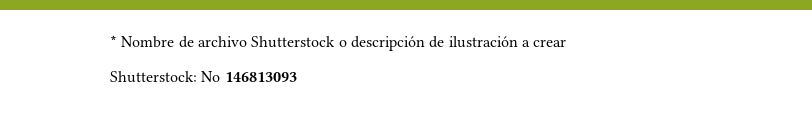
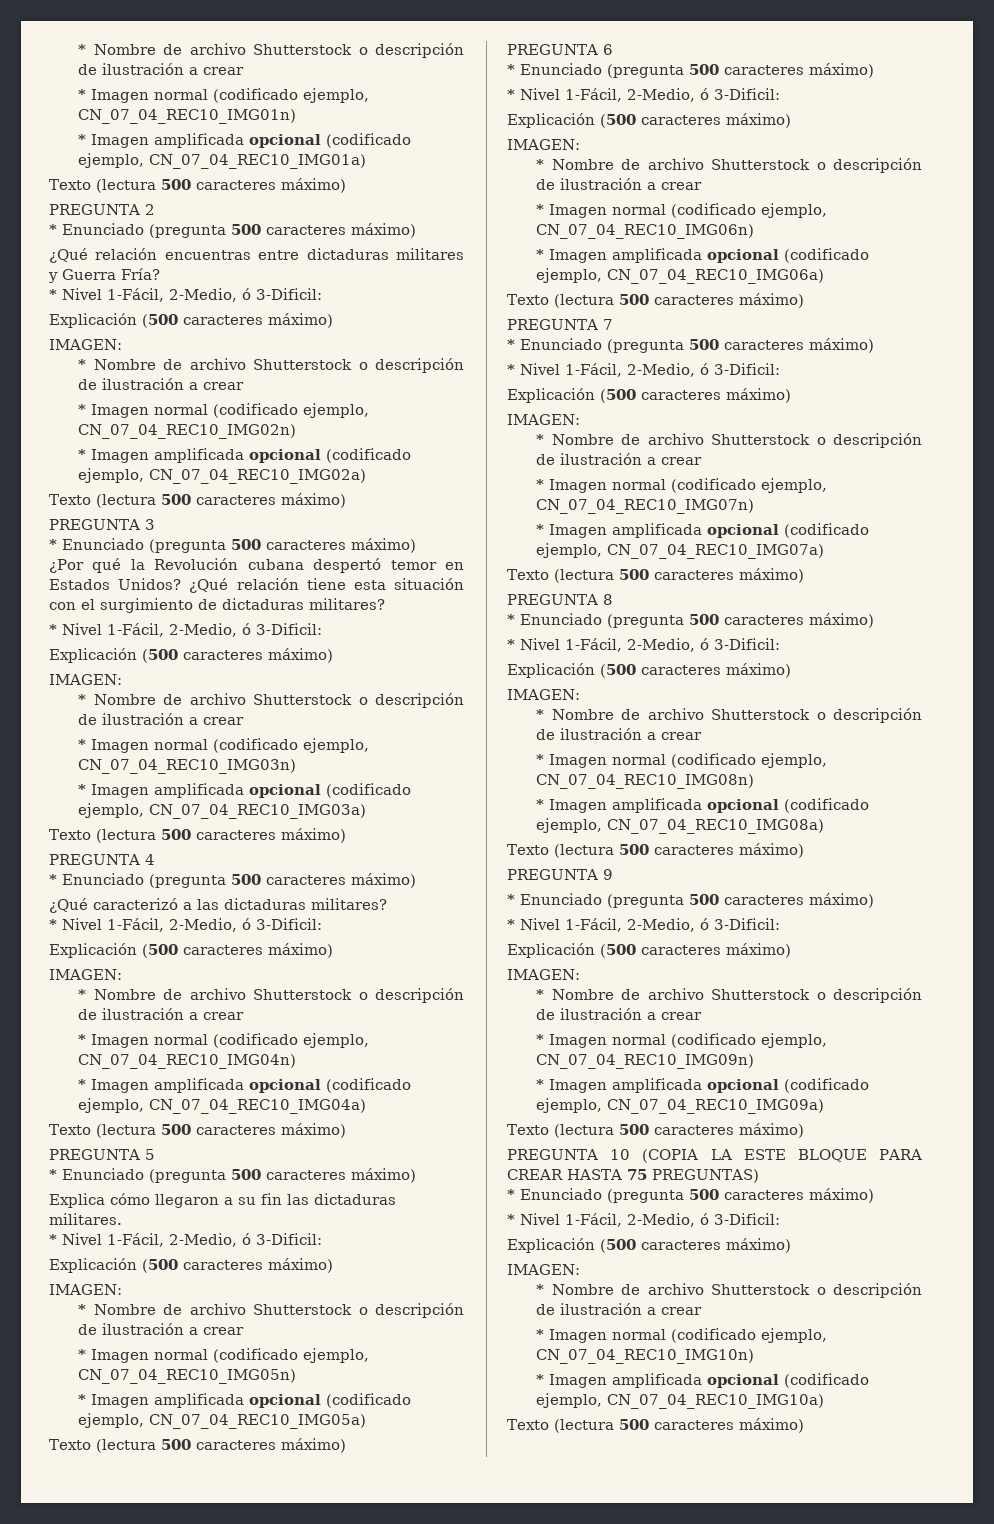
- Shutterstock: No 146813093
+ * Imagen normal (codificado ejemplo, CN_07_04_REC10_IMG01n)
+ * Imagen amplificada opcional (codificado ejemplo, CN_07_04_REC10_IMG01a)
+ Texto (lectura 500 caracteres máximo)
+ PREGUNTA 2
+ * Enunciado (pregunta 500 caracteres máximo)
+ ¿Qué relación encuentras entre dictaduras militares y Guerra Fría?
+ * Nivel 1-Fácil, 2-Medio, ó 3-Dificil:
+ Explicación (500 caracteres máximo)
+ IMAGEN:
+ * Nombre de archivo Shutterstock o descripción de ilustración a crear
+ * Imagen normal (codificado ejemplo, CN_07_04_REC10_IMG02n)
+ * Imagen amplificada opcional (codificado ejemplo, CN_07_04_REC10_IMG02a)
+ Texto (lectura 500 caracteres máximo)
+ PREGUNTA 3
+ * Enunciado (pregunta 500 caracteres máximo)
+ ¿Por qué la Revolución cubana despertó temor en Estados Unidos? ¿Qué relación tiene esta situación con el surgimiento de dictaduras militares?
+ * Nivel 1-Fácil, 2-Medio, ó 3-Dificil:
+ Explicación (500 caracteres máximo)
+ IMAGEN:
+ * Nombre de archivo Shutterstock o descripción de ilustración a crear
+ * Imagen normal (codificado ejemplo, CN_07_04_REC10_IMG03n)
+ * Imagen amplificada opcional (codificado ejemplo, CN_07_04_REC10_IMG03a)
+ Texto (lectura 500 caracteres máximo)
+ PREGUNTA 4
+ * Enunciado (pregunta 500 caracteres máximo)
+ ¿Qué caracterizó a las dictaduras militares?
+ * Nivel 1-Fácil, 2-Medio, ó 3-Dificil:
+ Explicación (500 caracteres máximo)
+ IMAGEN:
+ * Nombre de archivo Shutterstock o descripción de ilustración a crear
+ * Imagen normal (codificado ejemplo, CN_07_04_REC10_IMG04n)
+ * Imagen amplificada opcional (codificado ejemplo, CN_07_04_REC10_IMG04a)
+ Texto (lectura 500 caracteres máximo)
+ PREGUNTA 5
+ * Enunciado (pregunta 500 caracteres máximo)
+ Explica cómo llegaron a su fin las dictaduras militares.
+ * Nivel 1-Fácil, 2-Medio, ó 3-Dificil:
+ Explicación (500 caracteres máximo)
+ IMAGEN:
+ * Nombre de archivo Shutterstock o descripción de ilustración a crear
+ * Imagen normal (codificado ejemplo, CN_07_04_REC10_IMG05n)
+ * Imagen amplificada opcional (codificado ejemplo, CN_07_04_REC10_IMG05a)
+ Texto (lectura 500 caracteres máximo)
+ PREGUNTA 6
+ * Enunciado (pregunta 500 caracteres máximo)
+ * Nivel 1-Fácil, 2-Medio, ó 3-Dificil:
+ Explicación (500 caracteres máximo)
+ IMAGEN:
+ * Nombre de archivo Shutterstock o descripción de ilustración a crear
+ * Imagen normal (codificado ejemplo, CN_07_04_REC10_IMG06n)
+ * Imagen amplificada opcional (codificado ejemplo, CN_07_04_REC10_IMG06a)
+ Texto (lectura 500 caracteres máximo)
+ PREGUNTA 7
+ * Enunciado (pregunta 500 caracteres máximo)
+ * Nivel 1-Fácil, 2-Medio, ó 3-Dificil:
+ Explicación (500 caracteres máximo)
+ IMAGEN:
+ * Nombre de archivo Shutterstock o descripción de ilustración a crear
+ * Imagen normal (codificado ejemplo, CN_07_04_REC10_IMG07n)
+ * Imagen amplificada opcional (codificado ejemplo, CN_07_04_REC10_IMG07a)
+ Texto (lectura 500 caracteres máximo)
+ PREGUNTA 8
+ * Enunciado (pregunta 500 caracteres máximo)
+ * Nivel 1-Fácil, 2-Medio, ó 3-Dificil:
+ Explicación (500 caracteres máximo)
+ IMAGEN:
+ * Nombre de archivo Shutterstock o descripción de ilustración a crear
+ * Imagen normal (codificado ejemplo, CN_07_04_REC10_IMG08n)
+ * Imagen amplificada opcional (codificado ejemplo, CN_07_04_REC10_IMG08a)
+ Texto (lectura 500 caracteres máximo)
+ PREGUNTA 9
+ * Enunciado (pregunta 500 caracteres máximo)
+ * Nivel 1-Fácil, 2-Medio, ó 3-Dificil:
+ Explicación (500 caracteres máximo)
+ IMAGEN:
+ * Nombre de archivo Shutterstock o descripción de ilustración a crear
+ * Imagen normal (codificado ejemplo, CN_07_04_REC10_IMG09n)
+ * Imagen amplificada opcional (codificado ejemplo, CN_07_04_REC10_IMG09a)
+ Texto (lectura 500 caracteres máximo)
+ PREGUNTA 10 (COPIA LA ESTE BLOQUE PARA CREAR HASTA 75 PREGUNTAS)
+ * Enunciado (pregunta 500 caracteres máximo)
+ * Nivel 1-Fácil, 2-Medio, ó 3-Dificil:
+ Explicación (500 caracteres máximo)
+ IMAGEN:
+ * Nombre de archivo Shutterstock o descripción de ilustración a crear
+ * Imagen normal (codificado ejemplo, CN_07_04_REC10_IMG10n)
+ * Imagen amplificada opcional (codificado ejemplo, CN_07_04_REC10_IMG10a)
+ Texto (lectura 500 caracteres máximo)

